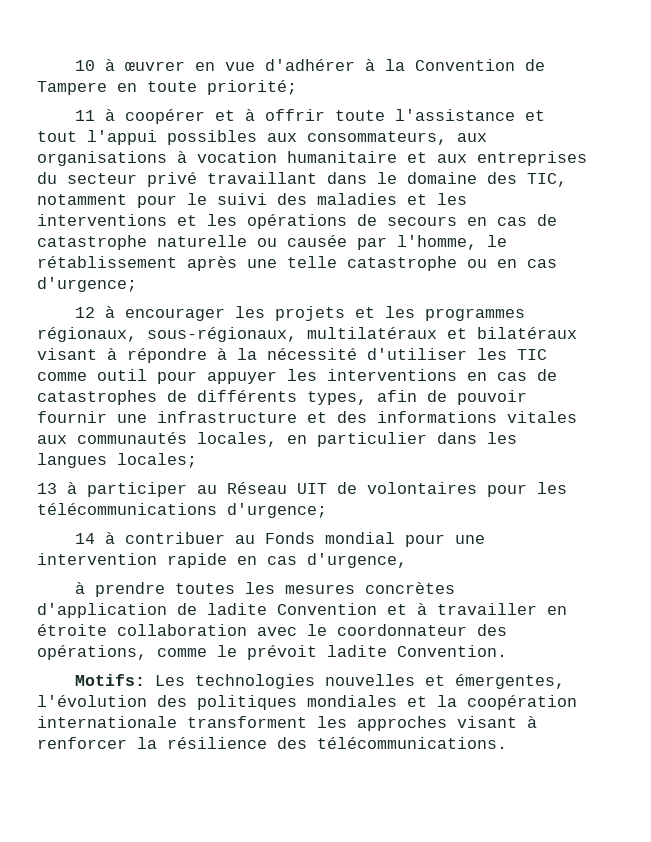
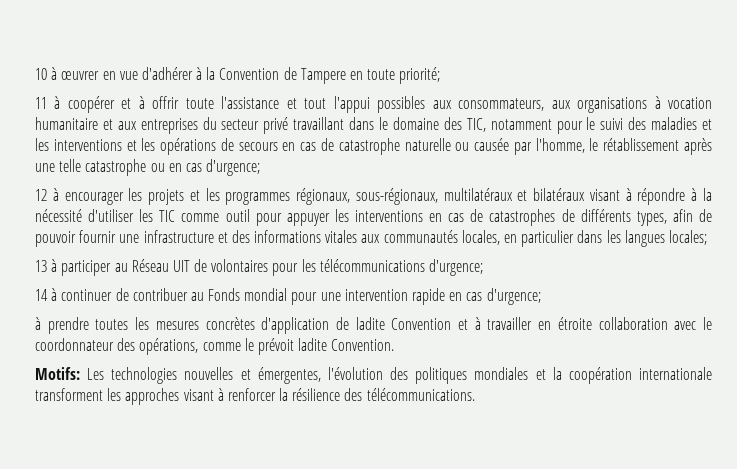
- 14 à contribuer au Fonds mondial pour une intervention rapide en cas d'urgence,
+ 14 à continuer de contribuer au Fonds mondial pour une intervention rapide en cas d'urgence;

